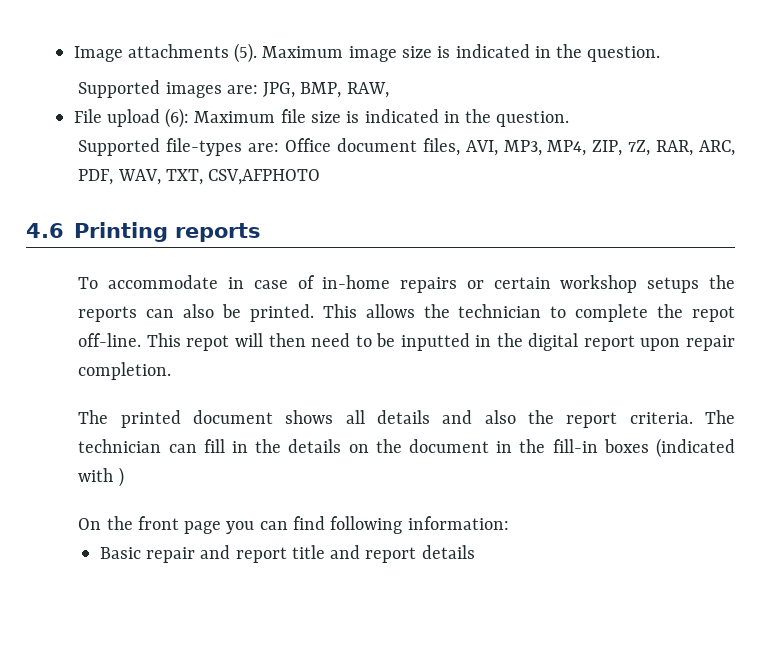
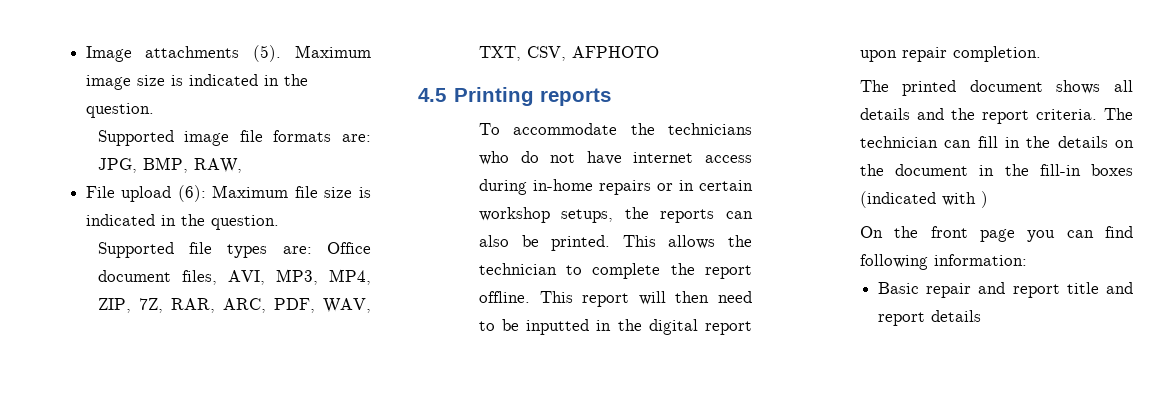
- Supported images are: JPG, BMP, RAW,
+ Supported image file formats are: JPG, BMP, RAW,
- Supported file-types are: Office document files, AVI, MP3, MP4, ZIP, 7Z, RAR, ARC, PDF, WAV, TXT, CSV,AFPHOTO
- 4.6 Printing reports
+ Supported file types are: Office document files, AVI, MP3, MP4, ZIP, 7Z, RAR, ARC, PDF, WAV, TXT, CSV, AFPHOTO
+ 4.5 Printing reports
- To accommodate in case of in-home repairs or certain workshop setups the reports can also be printed.
+ To accommodate the technicians who do not have internet access during in-home repairs or in certain workshop setups, the reports can also be printed.
- This allows the technician to complete the repot off-line. This repot will then need to be inputted in the digital report upon repair completion.
+ This allows the technician to complete the report offline. This report will then need to be inputted in the digital report upon repair completion.
- The printed document shows all details and also the report criteria.
+ The printed document shows all details and the report criteria.

